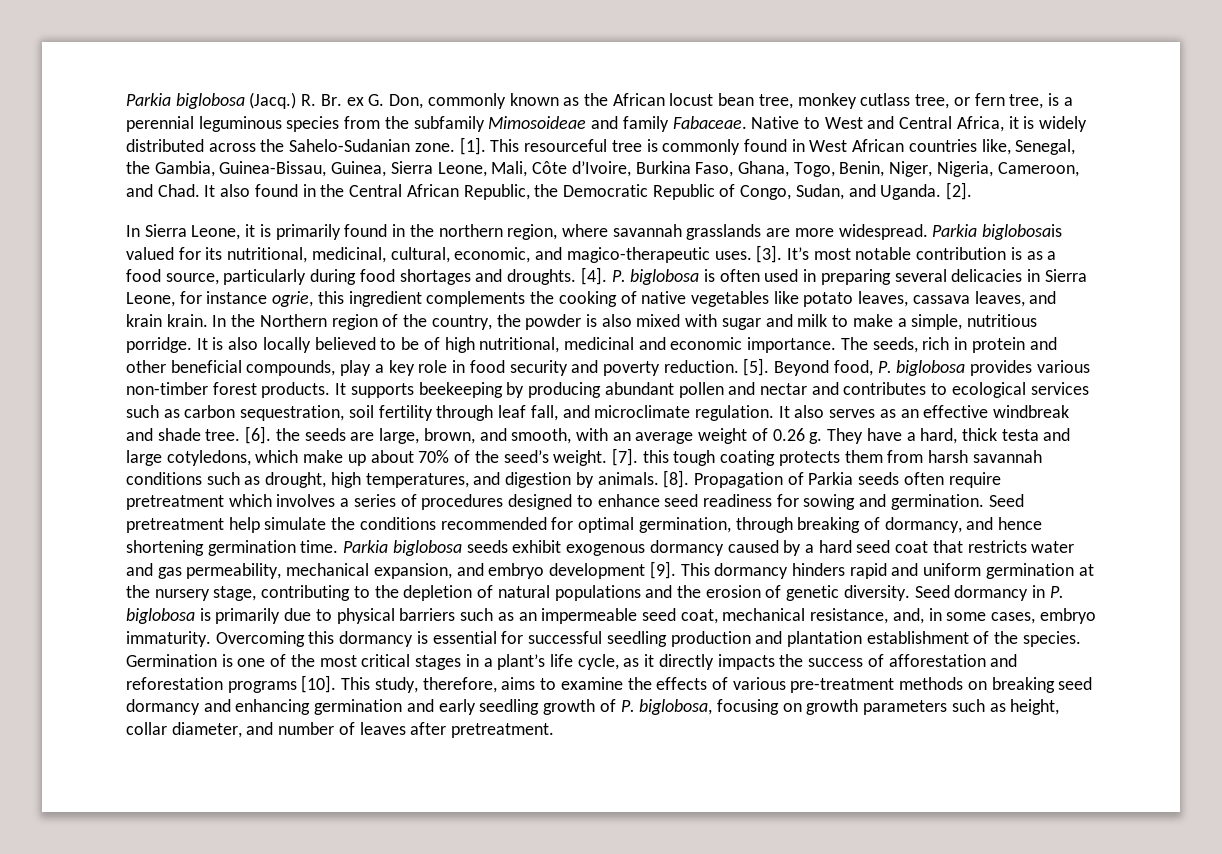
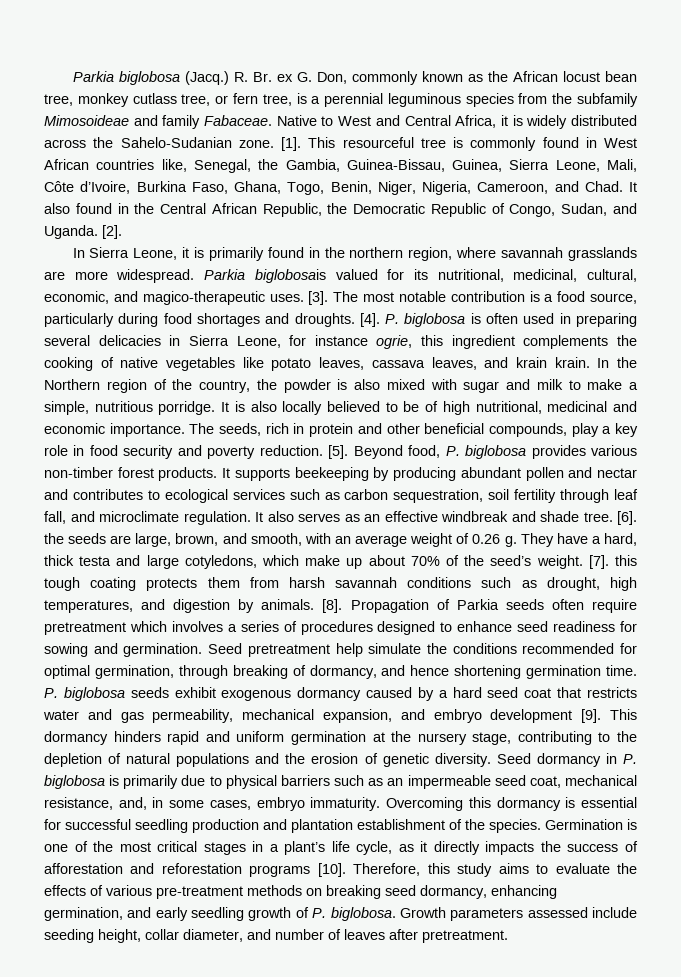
- It’s most notable contribution is as a food source, particularly during food shortages and droughts.
+ The most notable contribution is a food source, particularly during food shortages and droughts.
- Parkia biglobosa seeds exhibit exogenous dormancy caused by a hard seed coat that restricts water and gas permeability, mechanical expansion, and embryo development [9].
+ P. biglobosa seeds exhibit exogenous dormancy caused by a hard seed coat that restricts water and gas permeability, mechanical expansion, and embryo development [9].
- This study, therefore, aims to examine the effects of various pre-treatment methods on breaking seed dormancy and enhancing germination and early seedling growth of P. biglobosa, focusing on growth parameters such as height, collar diameter, and number of leaves after pretreatment.
+ Therefore, this study aims to evaluate the effects of various pre-treatment methods on breaking seed dormancy, enhancing germination, and early seedling growth of P. biglobosa. Growth parameters assessed include seeding height, collar diameter, and number of leaves after pretreatment.

